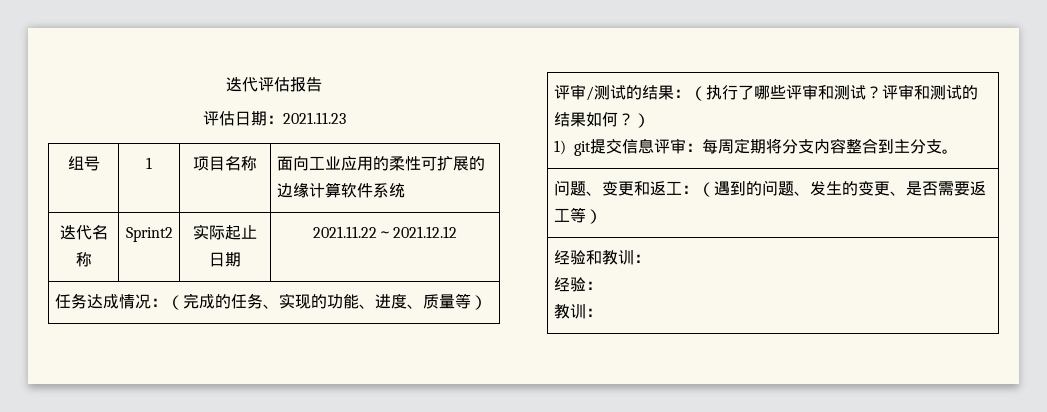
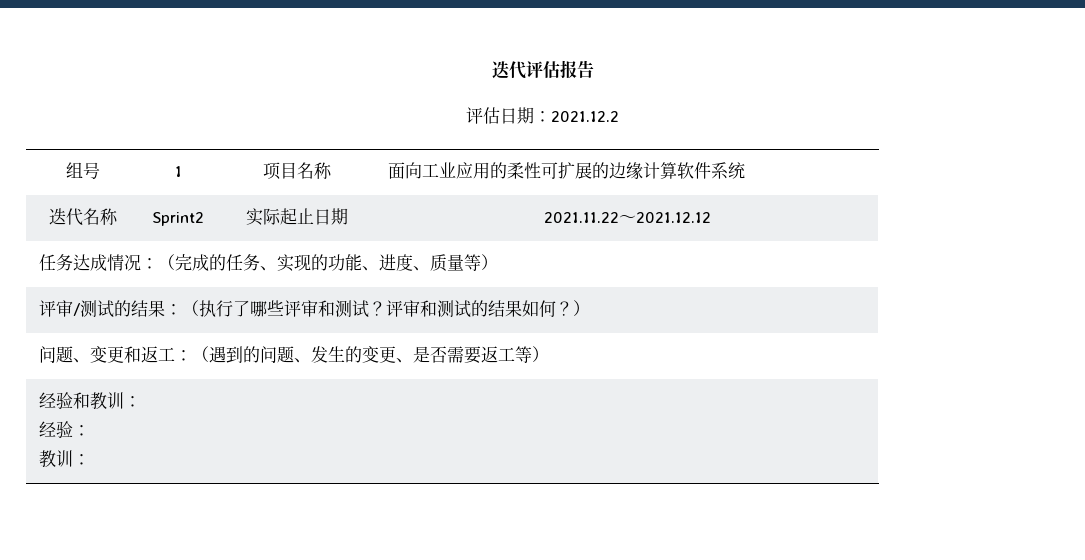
- 评估日期：2021.11.23
+ 评估日期：2021.12.2
  评审/测试的结果：（执行了哪些评审和测试？评审和测试的结果如何？）
- 1) git提交信息评审：每周定期将分支内容整合到主分支。

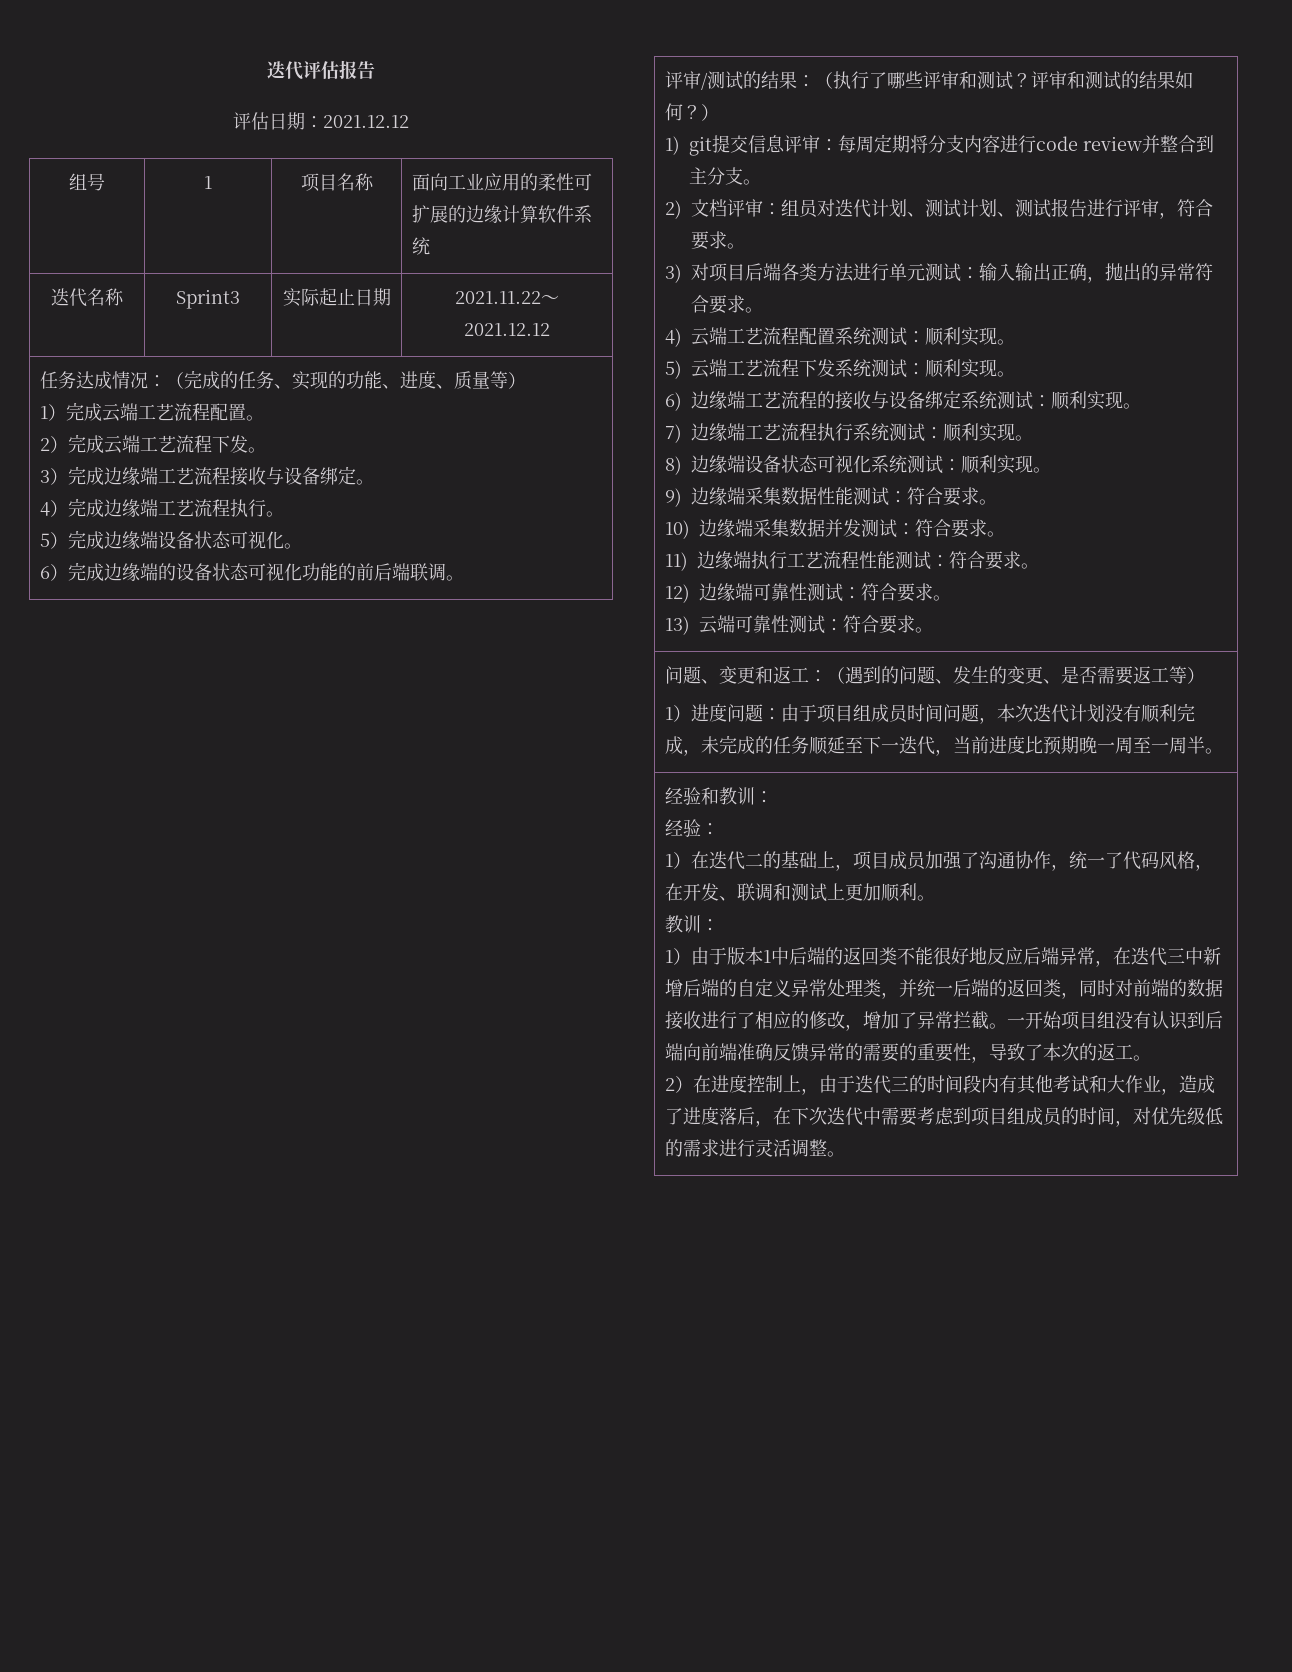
- 评估日期：2021.12.2
+ 评估日期：2021.12.12
- 迭代名称 | Sprint2 | 实际起止日期 | 2021.11.22～2021.12.12
+ 迭代名称 | Sprint3 | 实际起止日期 | 2021.11.22～2021.12.12
+ 1）完成云端工艺流程配置。
+ 2）完成云端工艺流程下发。
+ 3）完成边缘端工艺流程接收与设备绑定。
+ 4）完成边缘端工艺流程执行。
+ 5）完成边缘端设备状态可视化。
+ 6）完成边缘端的设备状态可视化功能的前后端联调。
+ 1) git提交信息评审：每周定期将分支内容进行code review并整合到主分支。
+ 2)文档评审：组员对迭代计划、测试计划、测试报告进行评审，符合要求。
+ 3)对项目后端各类方法进行单元测试：输入输出正确，抛出的异常符合要求。
+ 4)云端工艺流程配置系统测试：顺利实现。
+ 5)云端工艺流程下发系统测试：顺利实现。
+ 6)边缘端工艺流程的接收与设备绑定系统测试：顺利实现。
+ 7)边缘端工艺流程执行系统测试：顺利实现。
+ 8)边缘端设备状态可视化系统测试：顺利实现。
+ 9)边缘端采集数据性能测试：符合要求。
+ 10)边缘端采集数据并发测试：符合要求。
+ 11)边缘端执行工艺流程性能测试：符合要求。
+ 12)边缘端可靠性测试：符合要求。
+ 13)云端可靠性测试：符合要求。
+ 1）进度问题：由于项目组成员时间问题，本次迭代计划没有顺利完成，未完成的任务顺延至下一迭代，当前进度比预期晚一周至一周半。
  经验：
+ 1）在迭代二的基础上，项目成员加强了沟通协作，统一了代码风格，在开发、联调和测试上更加顺利。
  教训：
+ 1）由于版本1中后端的返回类不能很好地反应后端异常，在迭代三中新增后端的自定义异常处理类，并统一后端的返回类，同时对前端的数据接收进行了相应的修改，增加了异常拦截。一开始项目组没有认识到后端向前端准确反馈异常的需要的重要性，导致了本次的返工。
+ 2）在进度控制上，由于迭代三的时间段内有其他考试和大作业，造成了进度落后，在下次迭代中需要考虑到项目组成员的时间，对优先级低的需求进行灵活调整。

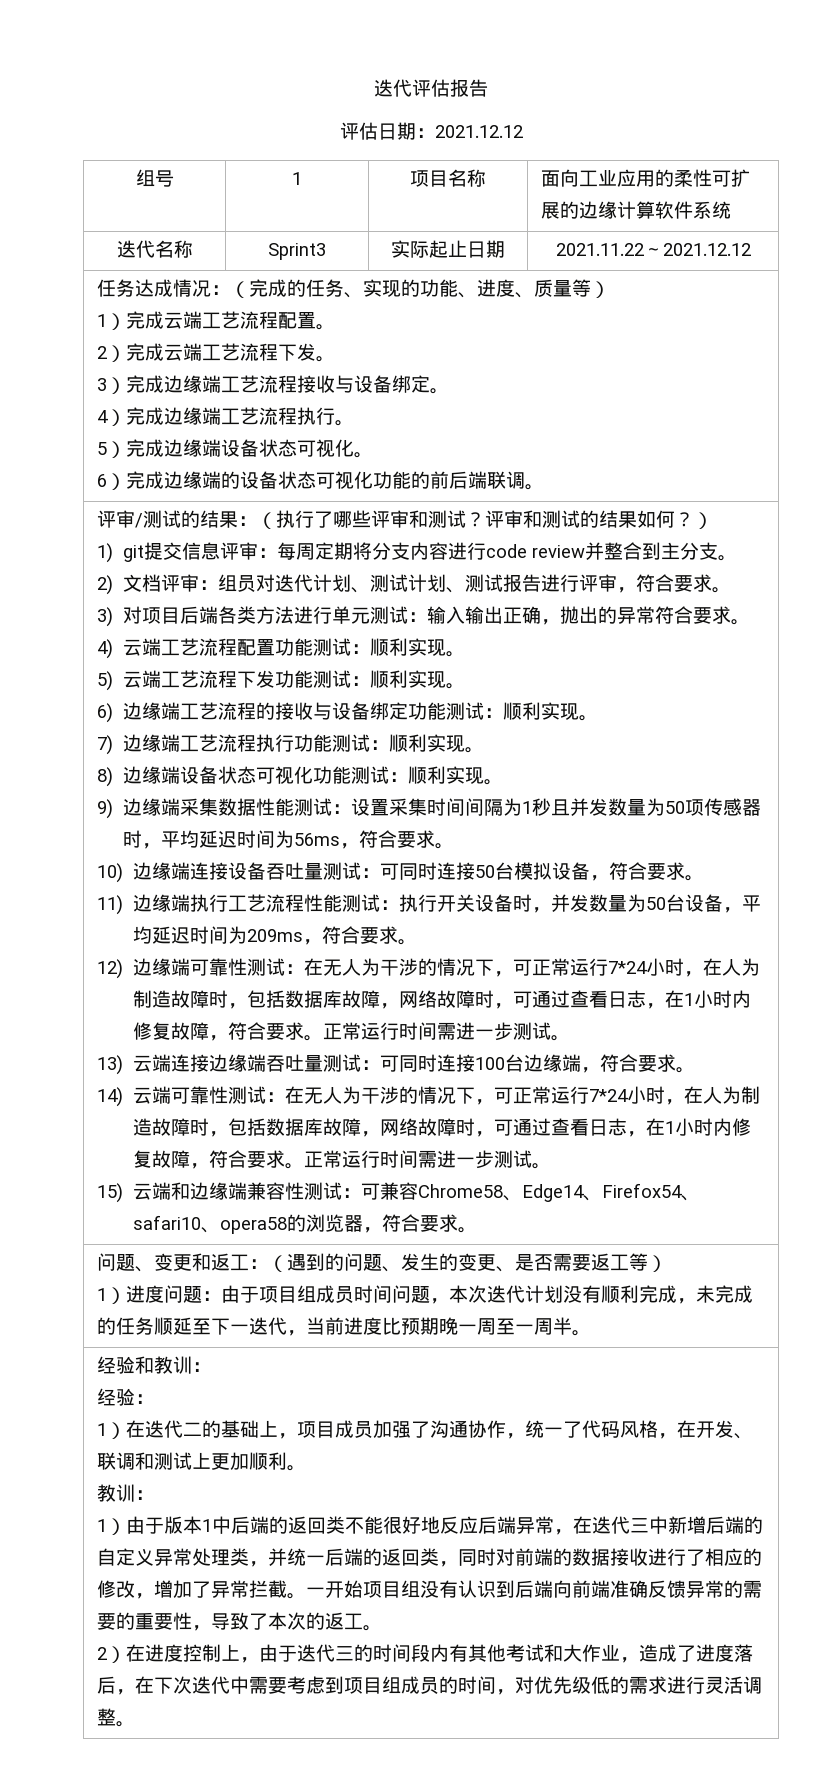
- 4)云端工艺流程配置系统测试：顺利实现。
+ 4)云端工艺流程配置功能测试：顺利实现。
- 5)云端工艺流程下发系统测试：顺利实现。
+ 5)云端工艺流程下发功能测试：顺利实现。
- 6)边缘端工艺流程的接收与设备绑定系统测试：顺利实现。
+ 6)边缘端工艺流程的接收与设备绑定功能测试：顺利实现。
- 7)边缘端工艺流程执行系统测试：顺利实现。
+ 7)边缘端工艺流程执行功能测试：顺利实现。
- 8)边缘端设备状态可视化系统测试：顺利实现。
+ 8)边缘端设备状态可视化功能测试：顺利实现。
- 9)边缘端采集数据性能测试：符合要求。
+ 9)边缘端采集数据性能测试：设置采集时间间隔为1秒且并发数量为50项传感器时，平均延迟时间为56ms，符合要求。
- 10)边缘端采集数据并发测试：符合要求。
+ 10)边缘端连接设备吞吐量测试：可同时连接50台模拟设备，符合要求。
- 11)边缘端执行工艺流程性能测试：符合要求。
+ 11)边缘端执行工艺流程性能测试：执行开关设备时，并发数量为50台设备，平均延迟时间为209ms，符合要求。
- 12)边缘端可靠性测试：符合要求。
- 13)云端可靠性测试：符合要求。
+ 12)边缘端可靠性测试：在无人为干涉的情况下，可正常运行7*24小时，在人为制造故障时，包括数据库故障，网络故障时，可通过查看日志，在1小时内修复故障，符合要求。正常运行时间需进一步测试。
+ 13)云端连接边缘端吞吐量测试：可同时连接100台边缘端，符合要求。
+ 14)云端可靠性测试：在无人为干涉的情况下，可正常运行7*24小时，在人为制造故障时，包括数据库故障，网络故障时，可通过查看日志，在1小时内修复故障，符合要求。正常运行时间需进一步测试。
+ 15)云端和边缘端兼容性测试：可兼容Chrome58、Edge14、Firefox54、safari10、opera58的浏览器，符合要求。

